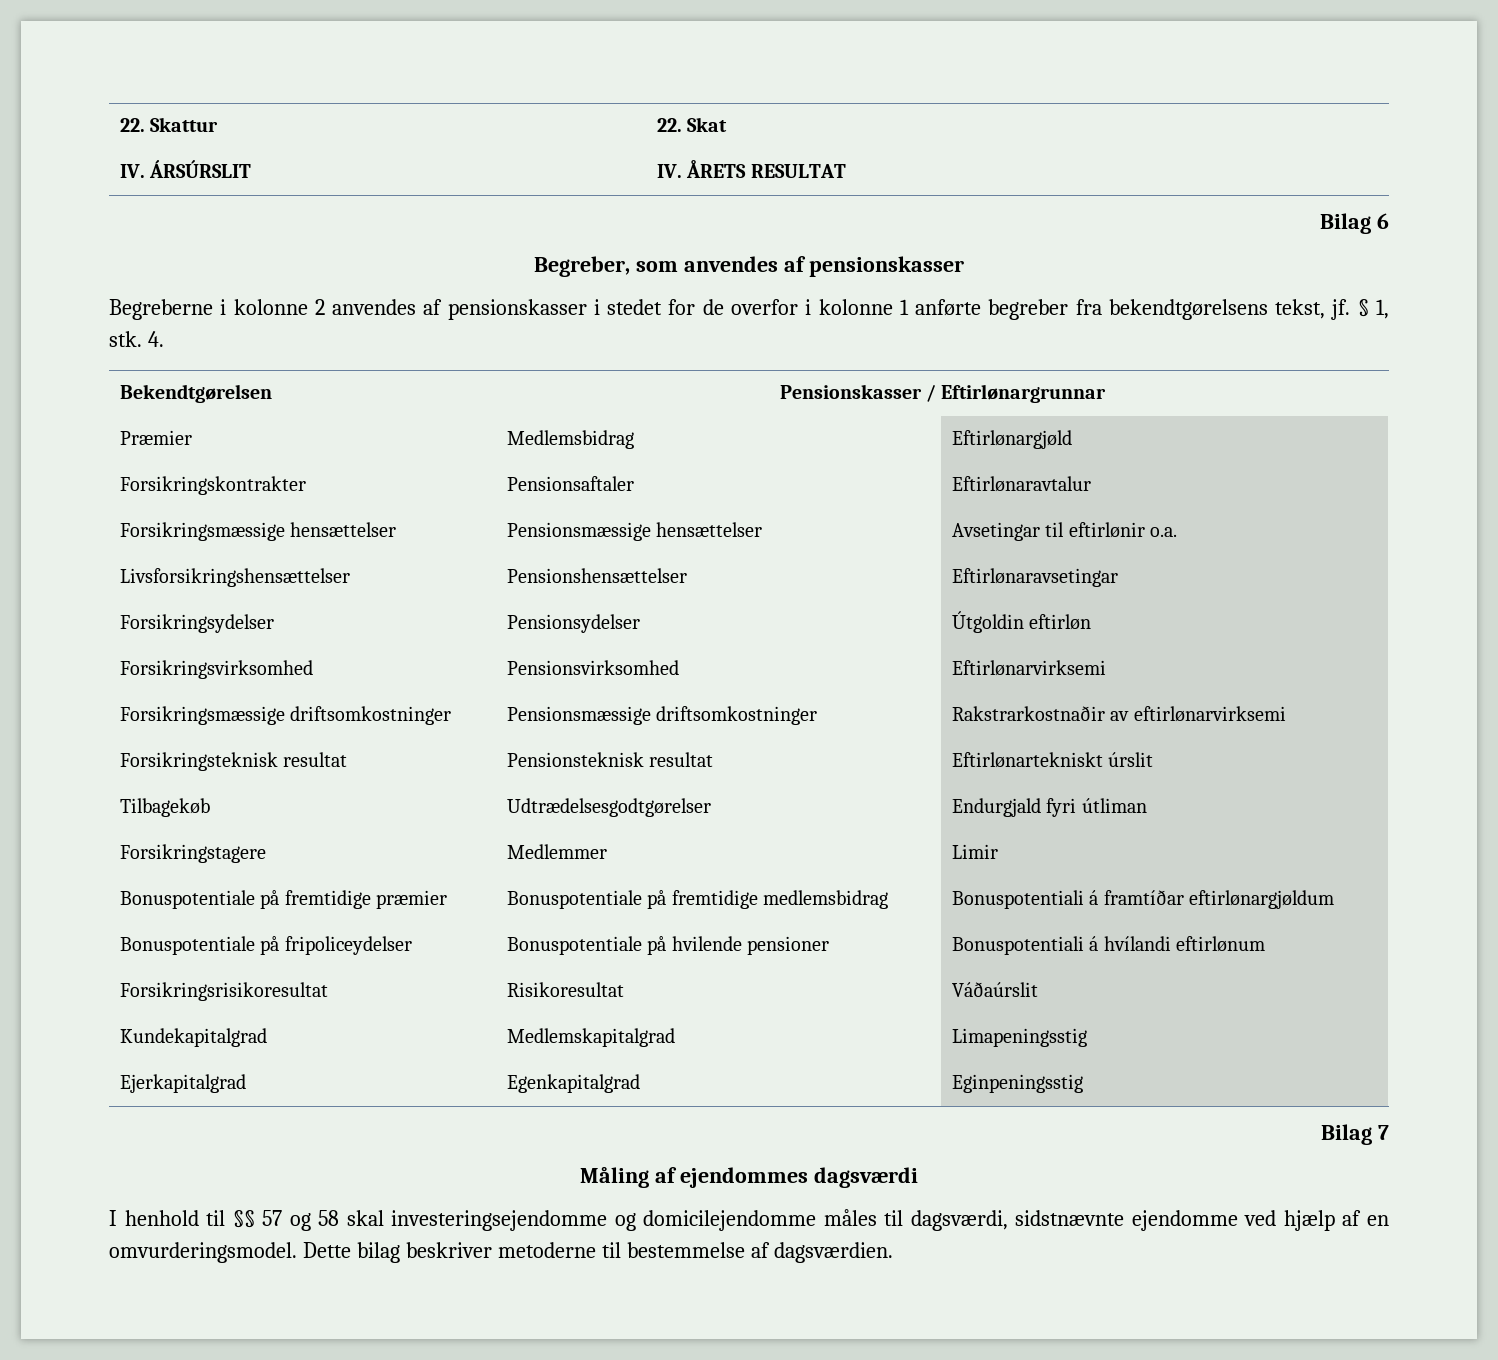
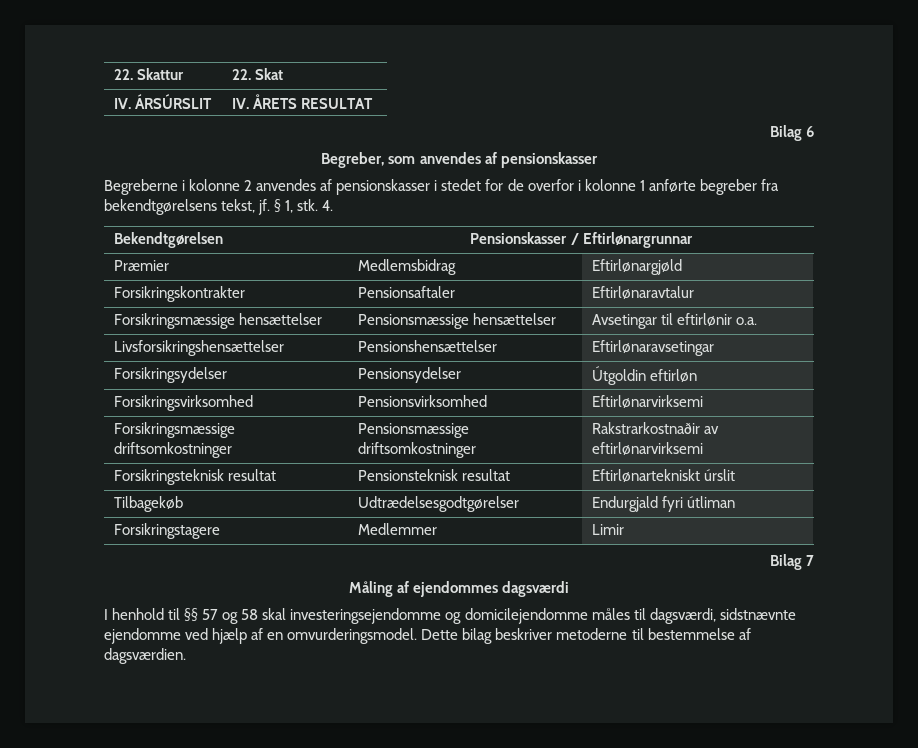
- Bonuspotentiale på fremtidige præmier | Bonuspotentiale på fremtidige medlemsbidrag | Bonuspotentiali á framtíðar eftirlønargjøldum
- Bonuspotentiale på fripoliceydelser | Bonuspotentiale på hvilende pensioner | Bonuspotentiali á hvílandi eftirlønum
- Forsikringsrisikoresultat | Risikoresultat | Váðaúrslit
- Kundekapitalgrad | Medlemskapitalgrad | Limapeningsstig
- Ejerkapitalgrad | Egenkapitalgrad | Eginpeningsstig

